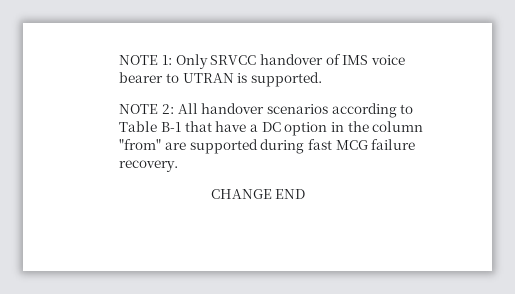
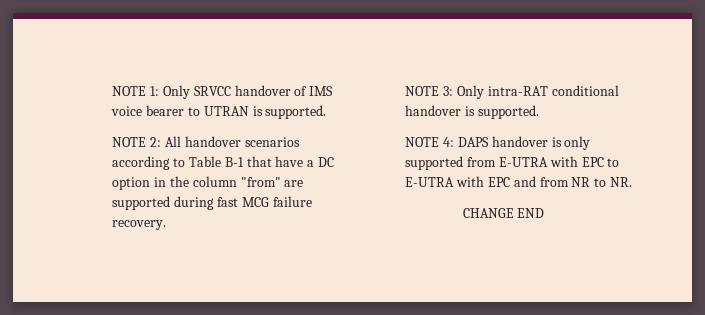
+ NOTE 3: Only intra-RAT conditional handover is supported.
+ NOTE 4: DAPS handover is only supported from E-UTRA with EPC to E-UTRA with EPC and from NR to NR.

